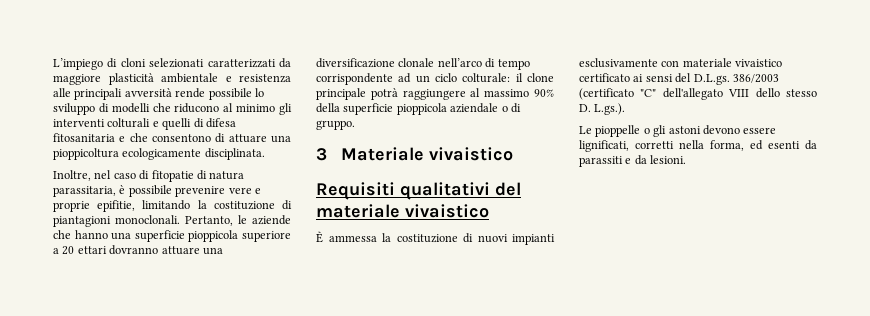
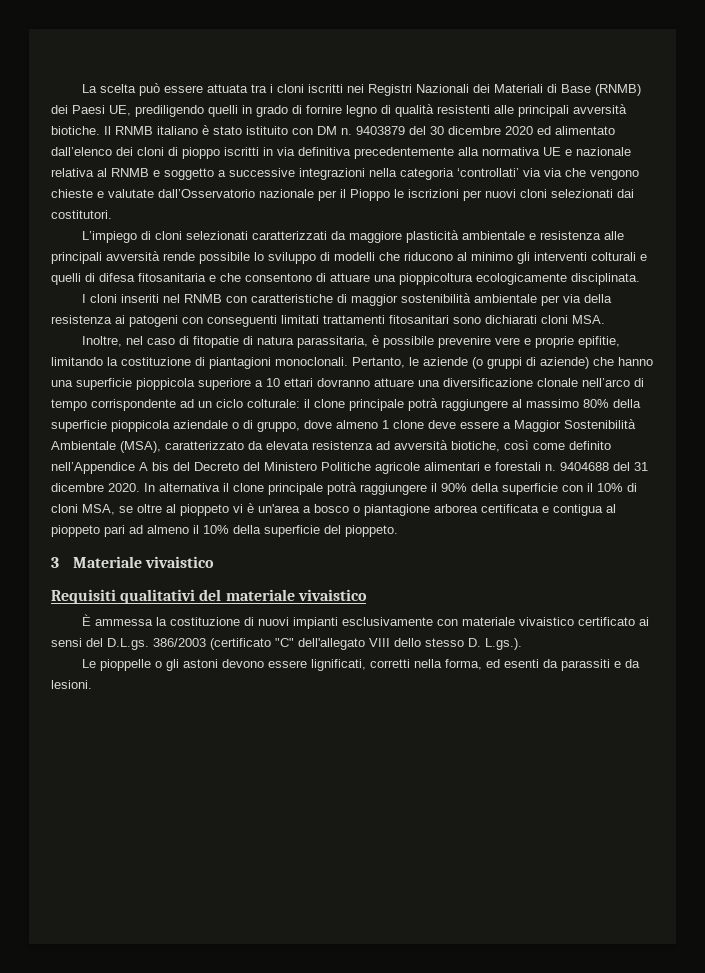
+ La scelta può essere attuata tra i cloni iscritti nei Registri Nazionali dei Materiali di Base (RNMB) dei Paesi UE, prediligendo quelli in grado di fornire legno di qualità resistenti alle principali avversità biotiche. Il RNMB italiano è stato istituito con DM n. 9403879 del 30 dicembre 2020 ed alimentato dall’elenco dei cloni di pioppo iscritti in via definitiva precedentemente alla normativa UE e nazionale relativa al RNMB e soggetto a successive integrazioni nella categoria ‘controllati’ via via che vengono chieste e valutate dall’Osservatorio nazionale per il Pioppo le iscrizioni per nuovi cloni selezionati dai costitutori.
+ I cloni inseriti nel RNMB con caratteristiche di maggior sostenibilità ambientale per via della resistenza ai patogeni con conseguenti limitati trattamenti fitosanitari sono dichiarati cloni MSA.
- Pertanto, le aziende che hanno una superficie pioppicola superiore a 20 ettari dovranno attuare una diversificazione clonale nell’arco di tempo corrispondente ad un ciclo colturale: il clone principale potrà raggiungere al massimo 90% della superficie pioppicola aziendale o di gruppo.
+ Pertanto, le aziende (o gruppi di aziende) che hanno una superficie pioppicola superiore a 10 ettari dovranno attuare una diversificazione clonale nell’arco di tempo corrispondente ad un ciclo colturale: il clone principale potrà raggiungere al massimo 80% della superficie pioppicola aziendale o di gruppo, dove almeno 1 clone deve essere a Maggior Sostenibilità Ambientale (MSA), caratterizzato da elevata resistenza ad avversità biotiche, così come definito nell’Appendice A bis del Decreto del Ministero Politiche agricole alimentari e forestali n. 9404688 del 31 dicembre 2020. In alternativa il clone principale potrà raggiungere il 90% della superficie con il 10% di cloni MSA, se oltre al pioppeto vi è un'area a bosco o piantagione arborea certificata e contigua al pioppeto pari ad almeno il 10% della superficie del pioppeto.

